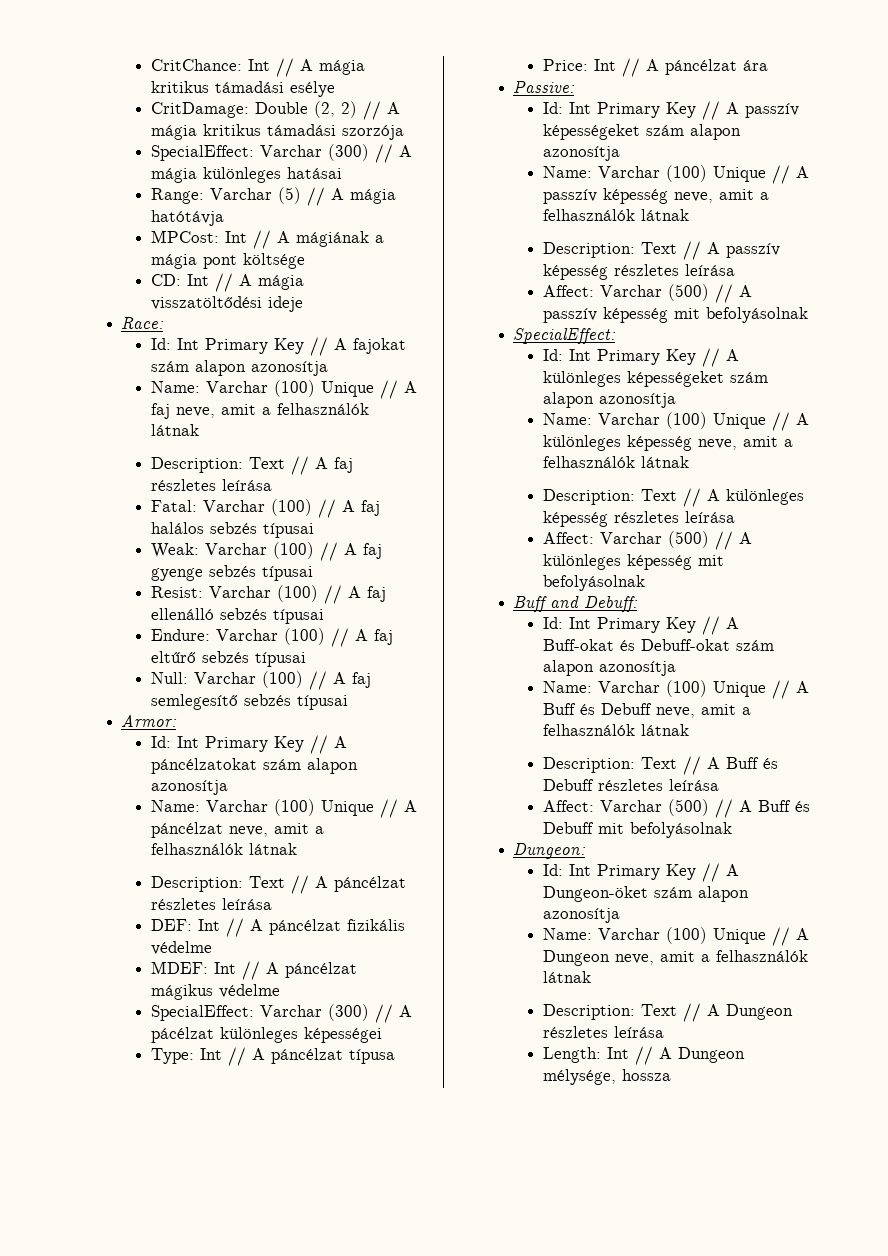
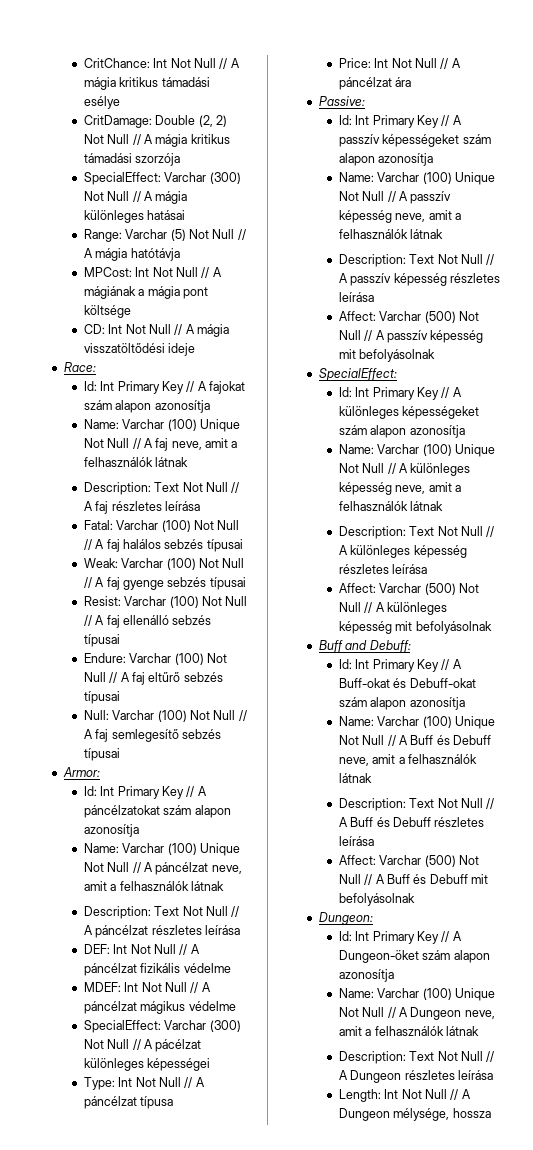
- CritChance: Int // A mágia kritikus támadási esélye
+ CritChance: Int Not Null // A mágia kritikus támadási esélye
- CritDamage: Double (2, 2) // A mágia kritikus támadási szorzója
+ CritDamage: Double (2, 2) Not Null // A mágia kritikus támadási szorzója
- SpecialEffect: Varchar (300) // A mágia különleges hatásai
+ SpecialEffect: Varchar (300) Not Null // A mágia különleges hatásai
- Range: Varchar (5) // A mágia hatótávja
+ Range: Varchar (5) Not Null // A mágia hatótávja
- MPCost: Int // A mágiának a mágia pont költsége
+ MPCost: Int Not Null // A mágiának a mágia pont költsége
- CD: Int // A mágia visszatöltődési ideje
+ CD: Int Not Null // A mágia visszatöltődési ideje
- Name: Varchar (100) Unique // A faj neve, amit a felhasználók látnak
+ Name: Varchar (100) Unique Not Null // A faj neve, amit a felhasználók látnak
- Description: Text // A faj részletes leírása
+ Description: Text Not Null // A faj részletes leírása
- Fatal: Varchar (100) // A faj halálos sebzés típusai
+ Fatal: Varchar (100) Not Null // A faj halálos sebzés típusai
- Weak: Varchar (100) // A faj gyenge sebzés típusai
+ Weak: Varchar (100) Not Null // A faj gyenge sebzés típusai
- Resist: Varchar (100) // A faj ellenálló sebzés típusai
+ Resist: Varchar (100) Not Null // A faj ellenálló sebzés típusai
- Endure: Varchar (100) // A faj eltűrő sebzés típusai
+ Endure: Varchar (100) Not Null // A faj eltűrő sebzés típusai
- Null: Varchar (100) // A faj semlegesítő sebzés típusai
+ Null: Varchar (100) Not Null // A faj semlegesítő sebzés típusai
- Name: Varchar (100) Unique // A páncélzat neve, amit a felhasználók látnak
+ Name: Varchar (100) Unique Not Null // A páncélzat neve, amit a felhasználók látnak
- Description: Text // A páncélzat részletes leírása
+ Description: Text Not Null // A páncélzat részletes leírása
- DEF: Int // A páncélzat fizikális védelme
+ DEF: Int Not Null // A páncélzat fizikális védelme
- MDEF: Int // A páncélzat mágikus védelme
+ MDEF: Int Not Null // A páncélzat mágikus védelme
- SpecialEffect: Varchar (300) // A pácélzat különleges képességei
+ SpecialEffect: Varchar (300) Not Null // A pácélzat különleges képességei
- Type: Int // A páncélzat típusa
+ Type: Int Not Null // A páncélzat típusa
- Price: Int // A páncélzat ára
+ Price: Int Not Null // A páncélzat ára
- Name: Varchar (100) Unique // A passzív képesség neve, amit a felhasználók látnak
+ Name: Varchar (100) Unique Not Null // A passzív képesség neve, amit a felhasználók látnak
- Description: Text // A passzív képesség részletes leírása
+ Description: Text Not Null // A passzív képesség részletes leírása
- Affect: Varchar (500) // A passzív képesség mit befolyásolnak
+ Affect: Varchar (500) Not Null // A passzív képesség mit befolyásolnak
- Name: Varchar (100) Unique // A különleges képesség neve, amit a felhasználók látnak
+ Name: Varchar (100) Unique Not Null // A különleges képesség neve, amit a felhasználók látnak
- Description: Text // A különleges képesség részletes leírása
+ Description: Text Not Null // A különleges képesség részletes leírása
- Affect: Varchar (500) // A különleges képesség mit befolyásolnak
+ Affect: Varchar (500) Not Null // A különleges képesség mit befolyásolnak
- Name: Varchar (100) Unique // A Buff és Debuff neve, amit a felhasználók látnak
+ Name: Varchar (100) Unique Not Null // A Buff és Debuff neve, amit a felhasználók látnak
- Description: Text // A Buff és Debuff részletes leírása
+ Description: Text Not Null // A Buff és Debuff részletes leírása
- Affect: Varchar (500) // A Buff és Debuff mit befolyásolnak
+ Affect: Varchar (500) Not Null // A Buff és Debuff mit befolyásolnak
- Name: Varchar (100) Unique // A Dungeon neve, amit a felhasználók látnak
+ Name: Varchar (100) Unique Not Null // A Dungeon neve, amit a felhasználók látnak
- Description: Text // A Dungeon részletes leírása
+ Description: Text Not Null // A Dungeon részletes leírása
- Length: Int // A Dungeon mélysége, hossza
+ Length: Int Not Null // A Dungeon mélysége, hossza

